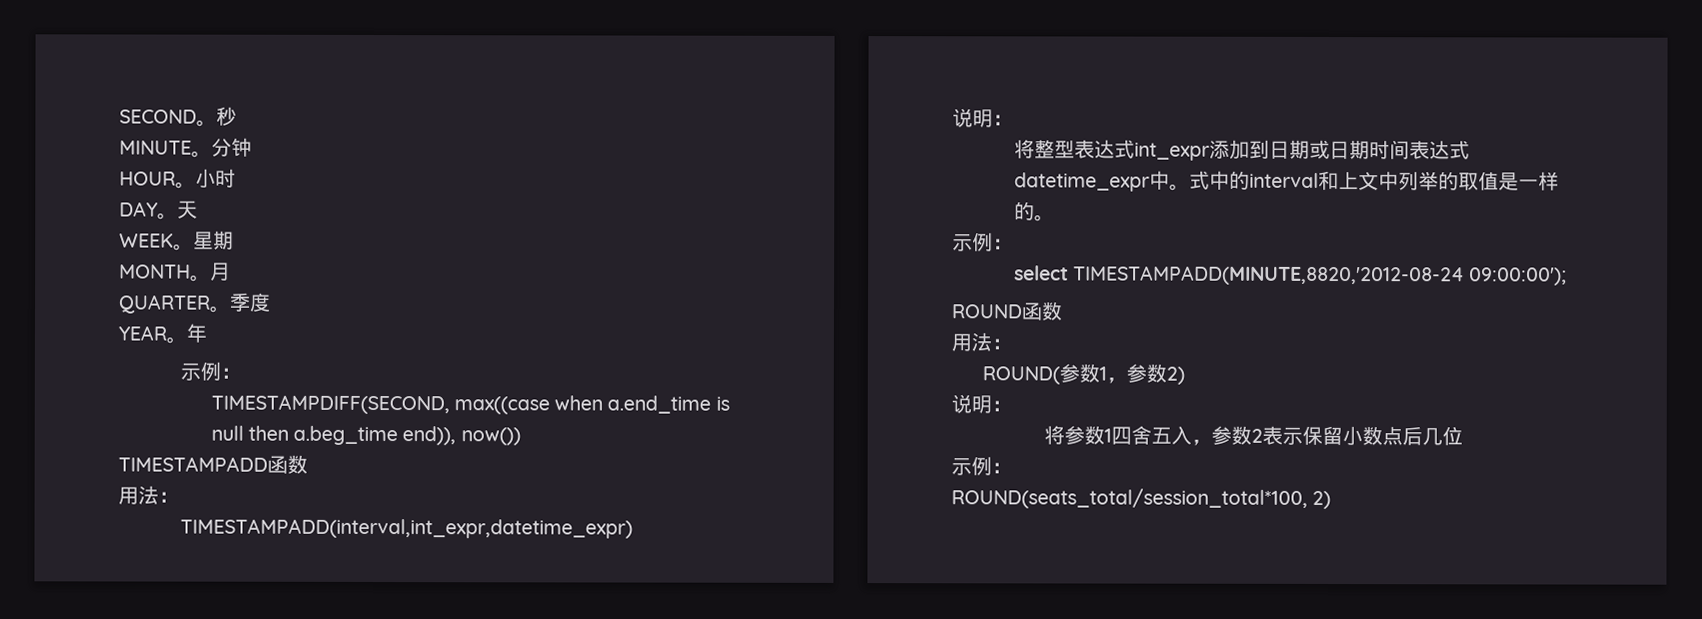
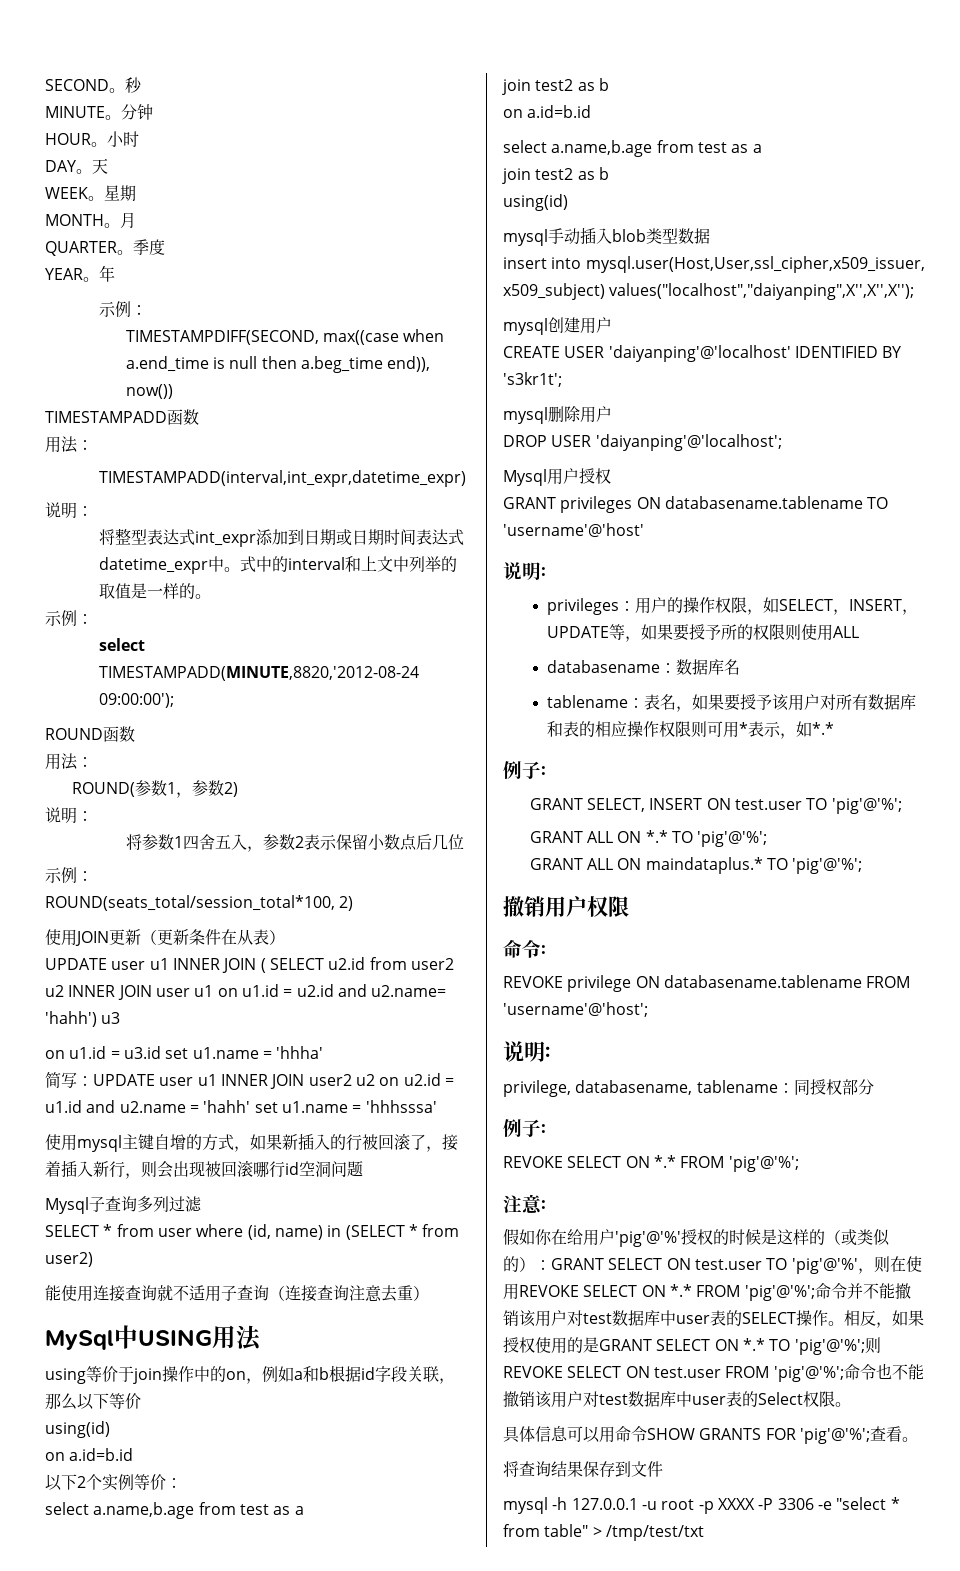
+ 使用JOIN更新（更新条件在从表）
+ UPDATE user u1 INNER JOIN ( SELECT u2.id from user2 u2 INNER JOIN user u1 on u1.id = u2.id and u2.name= 'hahh') u3
+ on u1.id = u3.id set u1.name = 'hhha'
+ 简写：UPDATE user u1 INNER JOIN user2 u2 on u2.id = u1.id and u2.name = 'hahh' set u1.name = 'hhhsssa'
+ 使用mysql主键自增的方式，如果新插入的行被回滚了，接着插入新行，则会出现被回滚哪行id空洞问题
+ Mysql子查询多列过滤
+ SELECT * from user where (id, name) in (SELECT * from user2)
+ 能使用连接查询就不适用子查询（连接查询注意去重）
+ MySql中USING用法
+ using等价于join操作中的on，例如a和b根据id字段关联，那么以下等价
+ using(id)
+ on a.id=b.id
+ 以下2个实例等价：
+ select a.name,b.age from test as a
+ join test2 as b
+ on a.id=b.id
+ select a.name,b.age from test as a
+ join test2 as b
+ using(id)
+ mysql手动插入blob类型数据
+ insert into mysql.user(Host,User,ssl_cipher,x509_issuer, x509_subject) values("localhost","daiyanping",X'',X'',X'');
+ mysql创建用户
+ CREATE USER 'daiyanping'@'localhost' IDENTIFIED BY 's3kr1t';
+ mysql删除用户
+ DROP USER 'daiyanping'@'localhost';
+ Mysql用户授权
+ GRANT privileges ON databasename.tablename TO 'username'@'host'
+ 说明:
+ privileges：用户的操作权限，如SELECT，INSERT，UPDATE等，如果要授予所的权限则使用ALL
+ databasename：数据库名
+ tablename：表名，如果要授予该用户对所有数据库和表的相应操作权限则可用*表示，如*.*
+ 例子:
+ GRANT SELECT, INSERT ON test.user TO 'pig'@'%';
+ GRANT ALL ON *.* TO 'pig'@'%';
+ GRANT ALL ON maindataplus.* TO 'pig'@'%';
+ 撤销用户权限
+ 命令:
+ REVOKE privilege ON databasename.tablename FROM 'username'@'host';
+ 说明:
+ privilege, databasename, tablename：同授权部分
+ 例子:
+ REVOKE SELECT ON *.* FROM 'pig'@'%';
+ 注意:
+ 假如你在给用户'pig'@'%'授权的时候是这样的（或类似的）：GRANT SELECT ON test.user TO 'pig'@'%'，则在使用REVOKE SELECT ON *.* FROM 'pig'@'%';命令并不能撤销该用户对test数据库中user表的SELECT操作。相反，如果授权使用的是GRANT SELECT ON *.* TO 'pig'@'%';则REVOKE SELECT ON test.user FROM 'pig'@'%';命令也不能撤销该用户对test数据库中user表的Select权限。
+ 具体信息可以用命令SHOW GRANTS FOR 'pig'@'%';查看。
+ 将查询结果保存到文件
+ mysql -h 127.0.0.1 -u root -p XXXX -P 3306 -e "select * from table" > /tmp/test/txt

